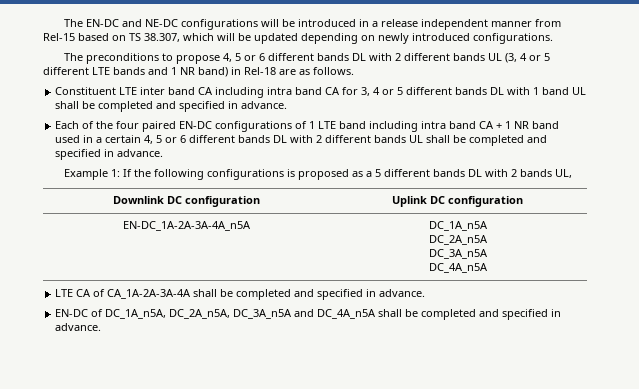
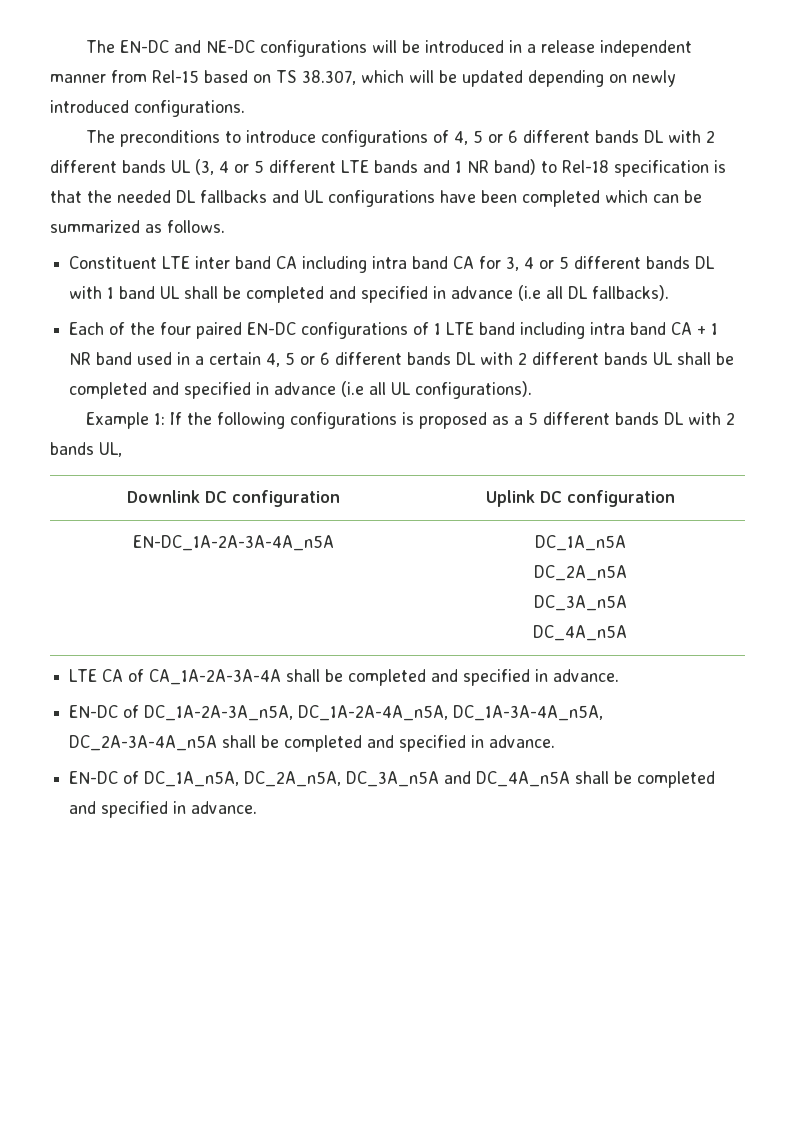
- The preconditions to propose 4, 5 or 6 different bands DL with 2 different bands UL (3, 4 or 5 different LTE bands and 1 NR band) in Rel-18 are as follows.
+ The preconditions to introduce configurations of 4, 5 or 6 different bands DL with 2 different bands UL (3, 4 or 5 different LTE bands and 1 NR band) to Rel-18 specification is that the needed DL fallbacks and UL configurations have been completed which can be summarized as follows.
- Constituent LTE inter band CA including intra band CA for 3, 4 or 5 different bands DL with 1 band UL shall be completed and specified in advance.
+ Constituent LTE inter band CA including intra band CA for 3, 4 or 5 different bands DL with 1 band UL shall be completed and specified in advance (i.e all DL fallbacks).
- Each of the four paired EN-DC configurations of 1 LTE band including intra band CA + 1 NR band used in a certain 4, 5 or 6 different bands DL with 2 different bands UL shall be completed and specified in advance.
+ Each of the four paired EN-DC configurations of 1 LTE band including intra band CA + 1 NR band used in a certain 4, 5 or 6 different bands DL with 2 different bands UL shall be completed and specified in advance (i.e all UL configurations).
+ EN-DC of DC_1A-2A-3A_n5A, DC_1A-2A-4A_n5A, DC_1A-3A-4A_n5A, DC_2A-3A-4A_n5A shall be completed and specified in advance.

